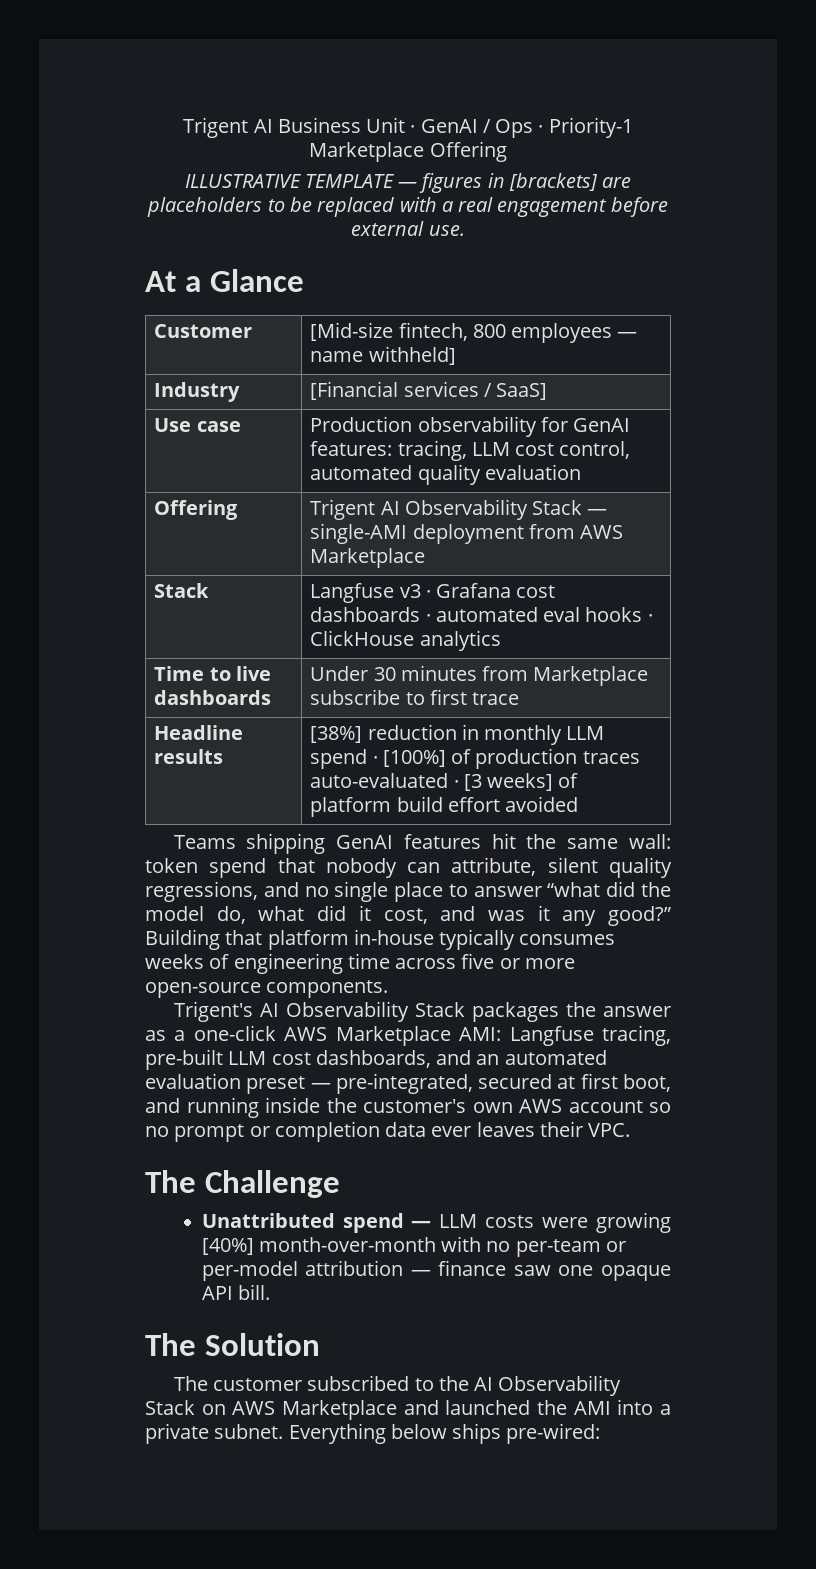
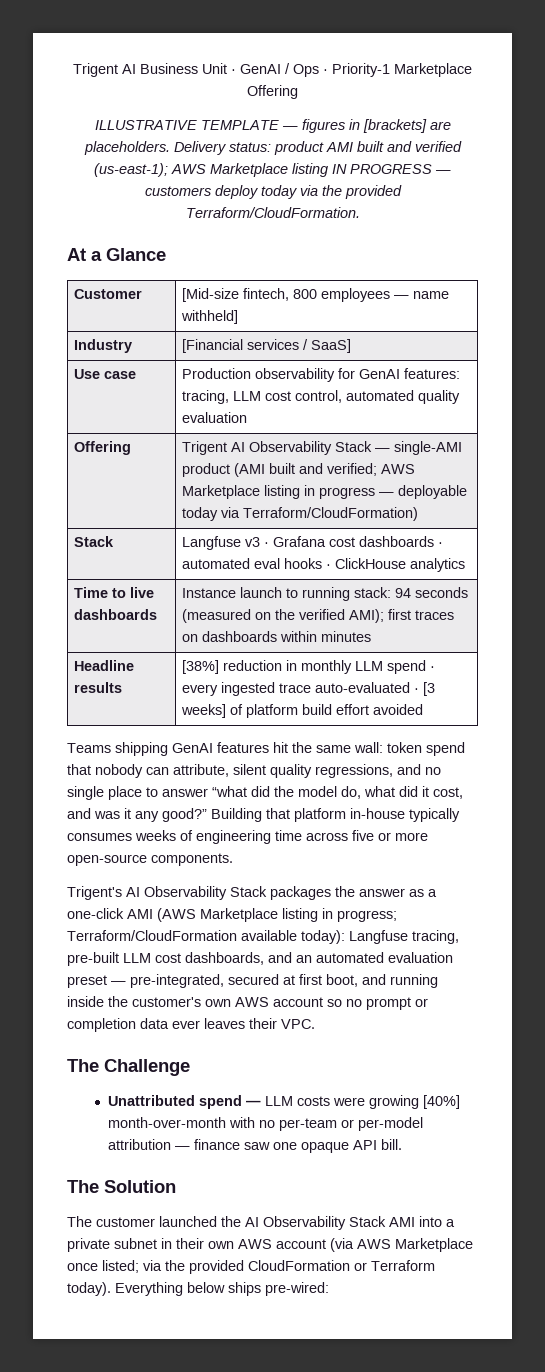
- ILLUSTRATIVE TEMPLATE — figures in [brackets] are placeholders to be replaced with a real engagement before external use.
+ ILLUSTRATIVE TEMPLATE — figures in [brackets] are placeholders. Delivery status: product AMI built and verified (us-east-1); AWS Marketplace listing IN PROGRESS — customers deploy today via the provided Terraform/CloudFormation.
- Offering | Trigent AI Observability Stack — single-AMI deployment from AWS Marketplace
+ Offering | Trigent AI Observability Stack — single-AMI product (AMI built and verified; AWS Marketplace listing in progress — deployable today via Terraform/CloudFormation)
- Time to live dashboards | Under 30 minutes from Marketplace subscribe to first trace
+ Time to live dashboards | Instance launch to running stack: 94 seconds (measured on the verified AMI); first traces on dashboards within minutes
- Headline results | [38%] reduction in monthly LLM spend · [100%] of production traces auto-evaluated · [3 weeks] of platform build effort avoided
+ Headline results | [38%] reduction in monthly LLM spend · every ingested trace auto-evaluated · [3 weeks] of platform build effort avoided
- Trigent's AI Observability Stack packages the answer as a one-click AWS Marketplace AMI: Langfuse tracing, pre-built LLM cost dashboards, and an automated evaluation preset — pre-integrated, secured at first boot, and running inside the customer's own AWS account so no prompt or completion data ever leaves their VPC.
+ Trigent's AI Observability Stack packages the answer as a one-click AMI (AWS Marketplace listing in progress; Terraform/CloudFormation available today): Langfuse tracing, pre-built LLM cost dashboards, and an automated evaluation preset — pre-integrated, secured at first boot, and running inside the customer's own AWS account so no prompt or completion data ever leaves their VPC.
- The customer subscribed to the AI Observability Stack on AWS Marketplace and launched the AMI into a private subnet.
+ The customer launched the AI Observability Stack AMI into a private subnet in their own AWS account (via AWS Marketplace once listed; via the provided CloudFormation or Terraform today).

